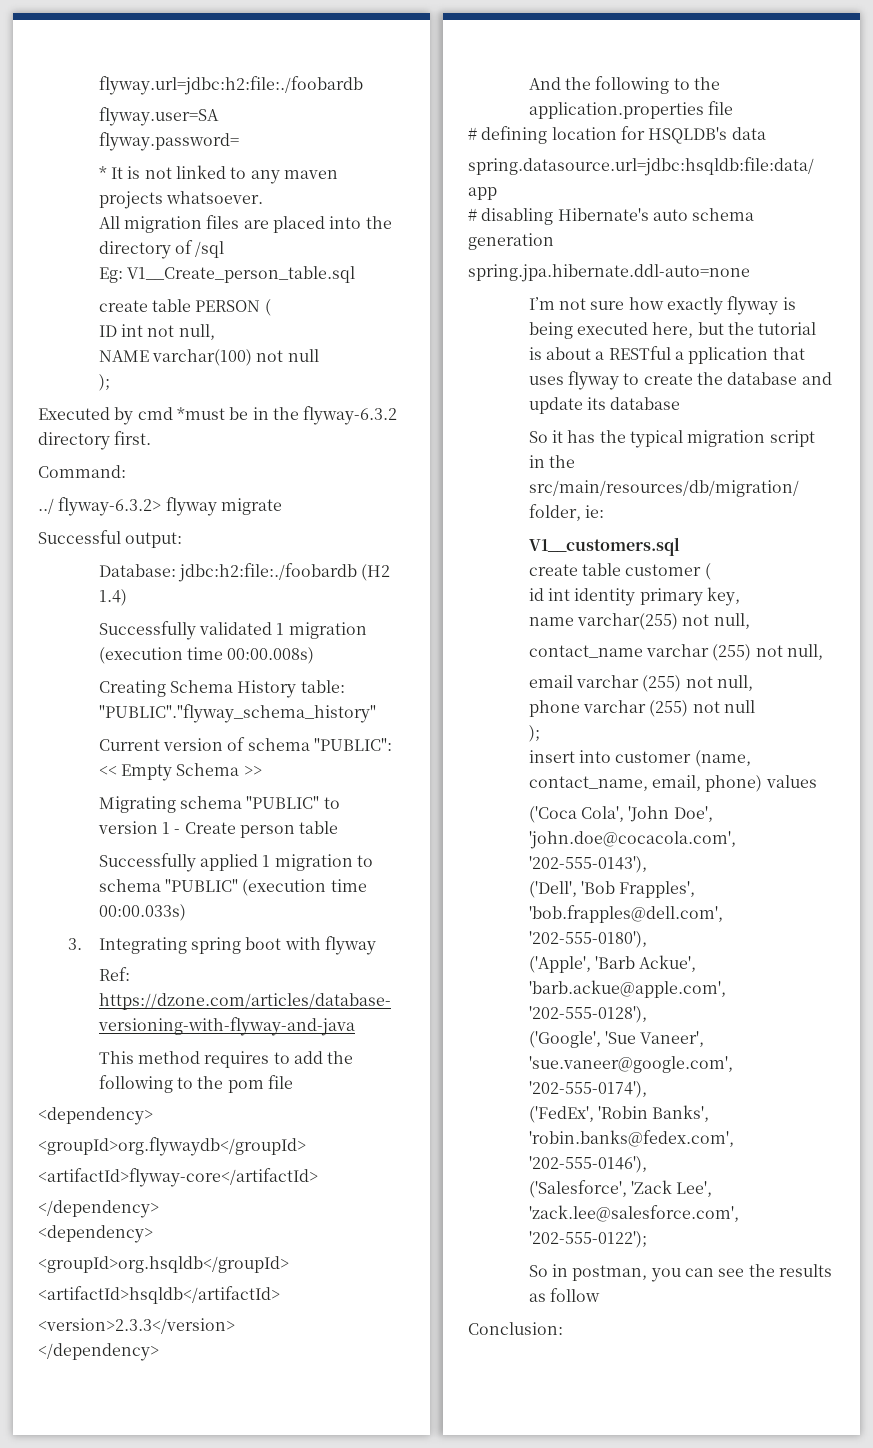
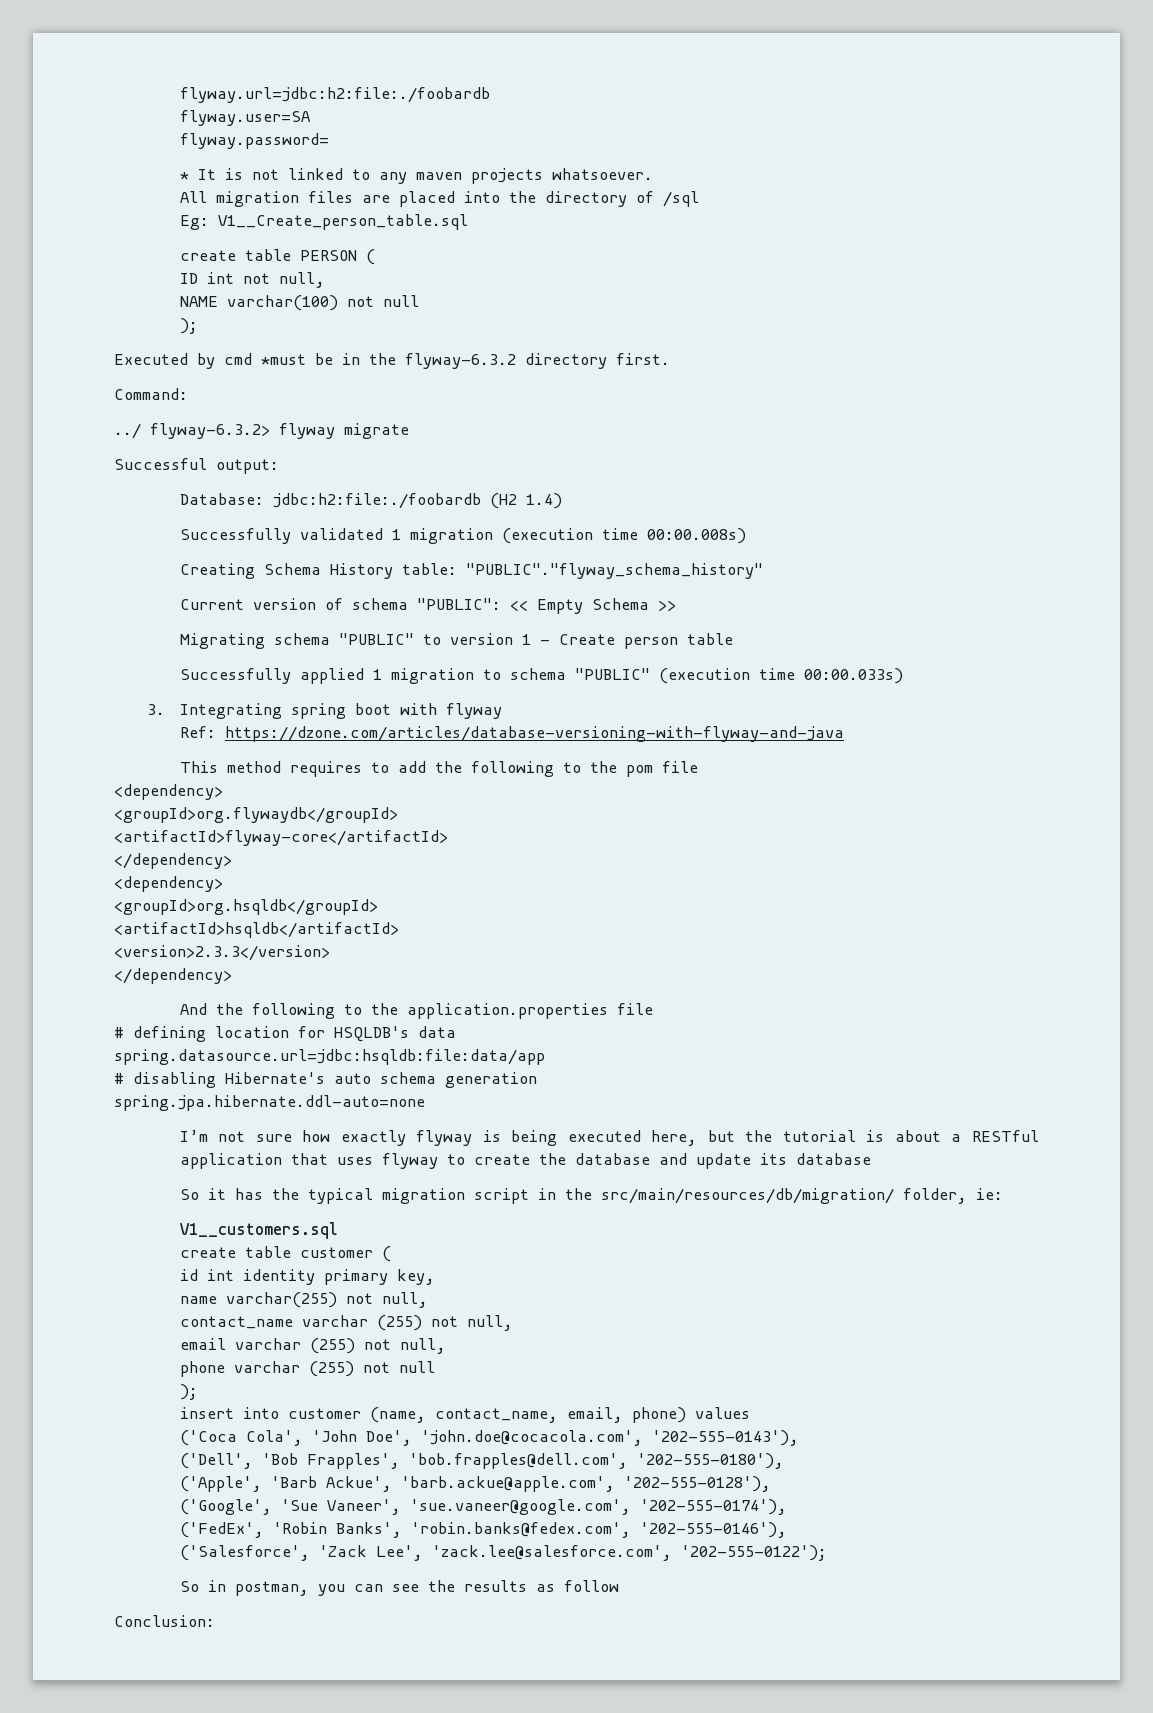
- I’m not sure how exactly flyway is being executed here, but the tutorial is about a RESTful a pplication that uses flyway to create the database and update its database
+ I’m not sure how exactly flyway is being executed here, but the tutorial is about a RESTful application that uses flyway to create the database and update its database

